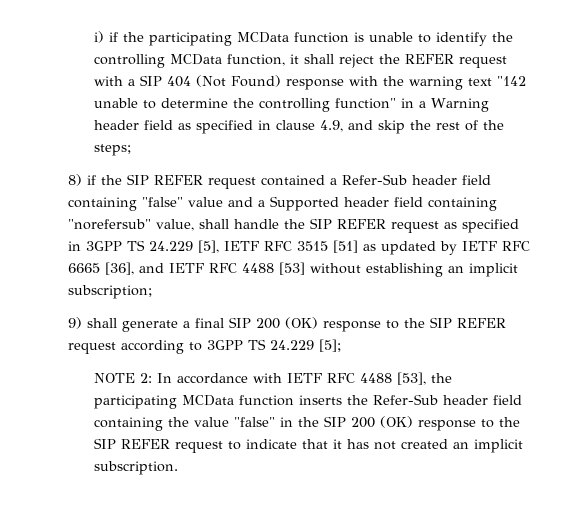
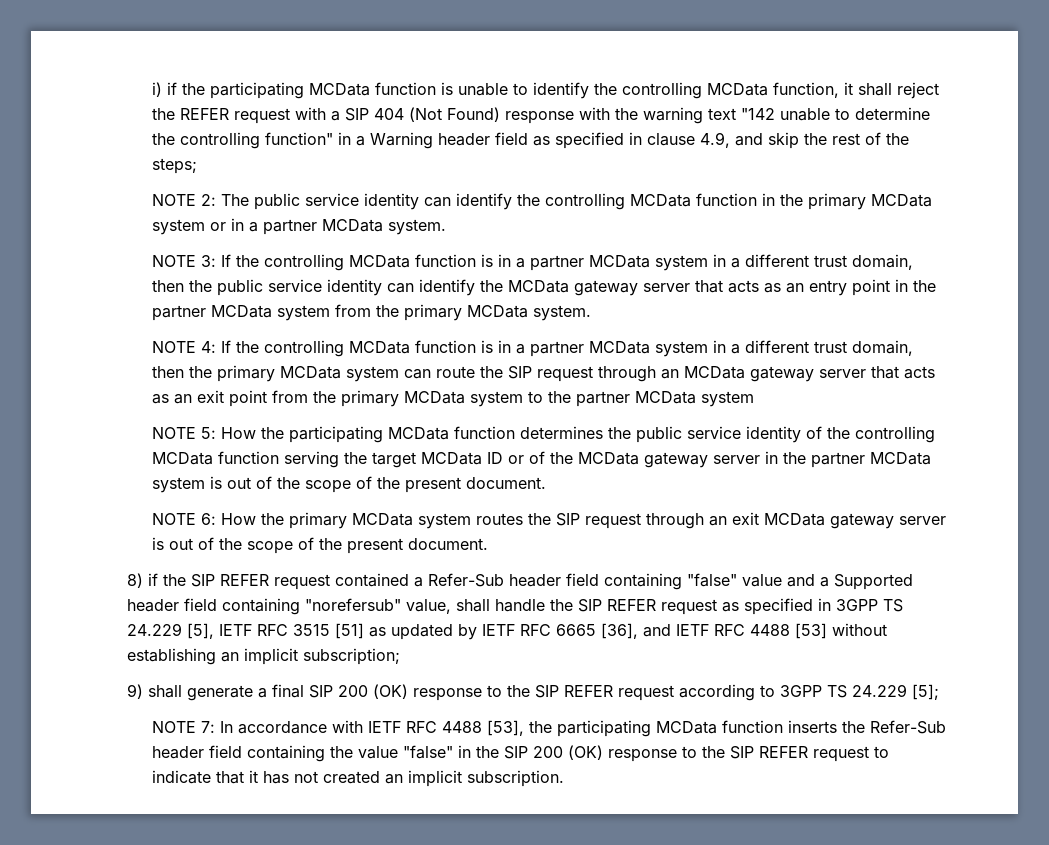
+ NOTE 2: The public service identity can identify the controlling MCData function in the primary MCData system or in a partner MCData system.
+ NOTE 3: If the controlling MCData function is in a partner MCData system in a different trust domain, then the public service identity can identify the MCData gateway server that acts as an entry point in the partner MCData system from the primary MCData system.
+ NOTE 4: If the controlling MCData function is in a partner MCData system in a different trust domain, then the primary MCData system can route the SIP request through an MCData gateway server that acts as an exit point from the primary MCData system to the partner MCData system
+ NOTE 5: How the participating MCData function determines the public service identity of the controlling MCData function serving the target MCData ID or of the MCData gateway server in the partner MCData system is out of the scope of the present document.
+ NOTE 6: How the primary MCData system routes the SIP request through an exit MCData gateway server is out of the scope of the present document.
- NOTE 2: In accordance with IETF RFC 4488 [53], the participating MCData function inserts the Refer-Sub header field containing the value "false" in the SIP 200 (OK) response to the SIP REFER request to indicate that it has not created an implicit subscription.
+ NOTE 7: In accordance with IETF RFC 4488 [53], the participating MCData function inserts the Refer-Sub header field containing the value "false" in the SIP 200 (OK) response to the SIP REFER request to indicate that it has not created an implicit subscription.

